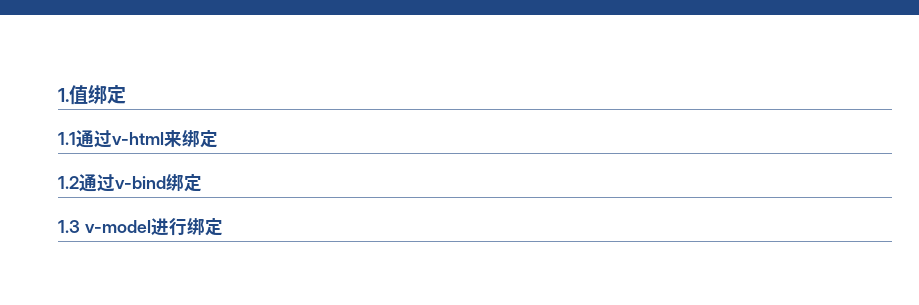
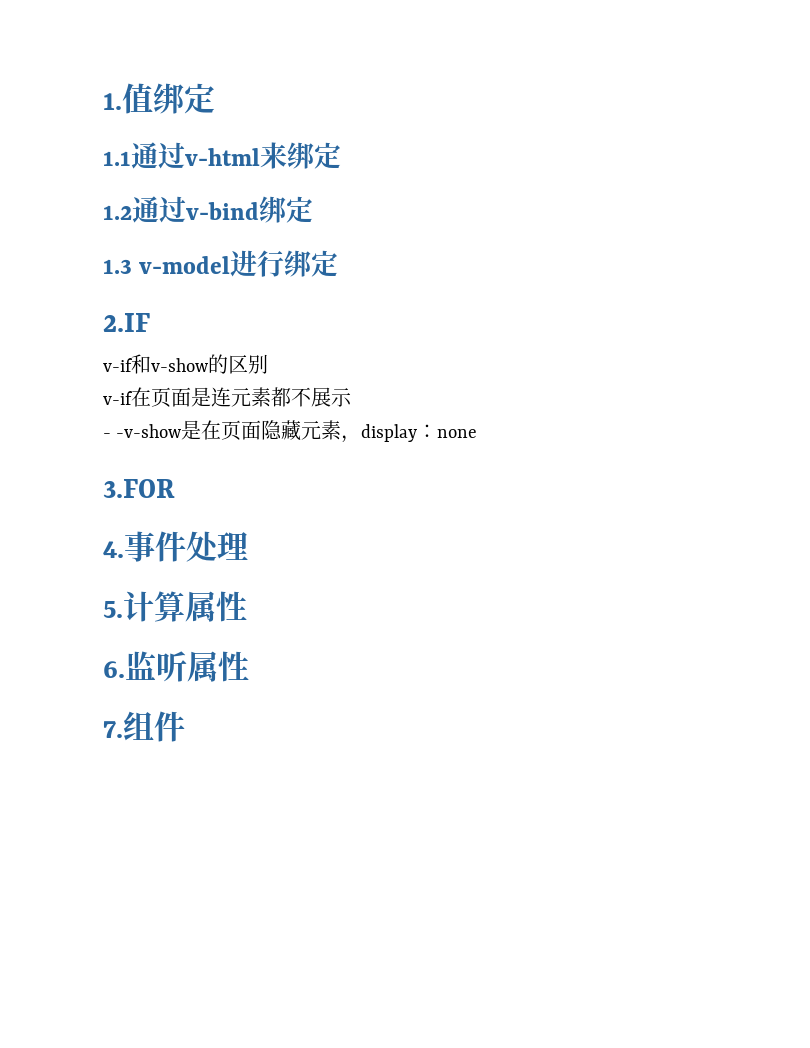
+ 2.IF
+ v-if和v-show的区别
+ v-if在页面是连元素都不展示
+ - -v-show是在页面隐藏元素，display：none
+ 3.FOR
+ 4.事件处理
+ 5.计算属性
+ 6.监听属性
+ 7.组件

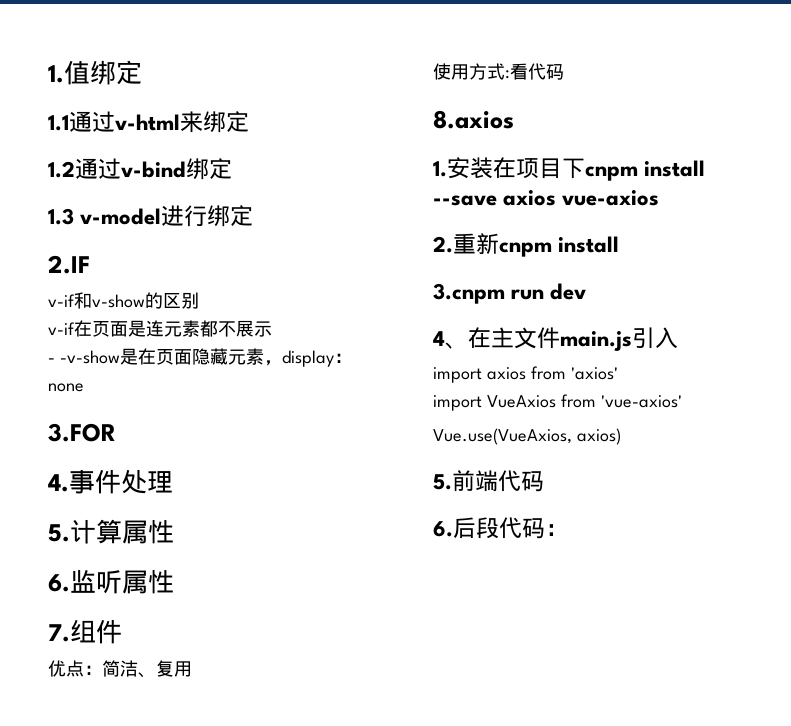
+ 优点：简洁、复用
+ 使用方式:看代码
+ 8.axios
+ 1.安装在项目下cnpm install --save axios vue-axios
+ 2.重新cnpm install
+ 3.cnpm run dev
+ 4、在主文件main.js引入
+ import axios from 'axios'
+ import VueAxios from 'vue-axios'
+ Vue.use(VueAxios, axios)
+ 5.前端代码
+ 6.后段代码：

